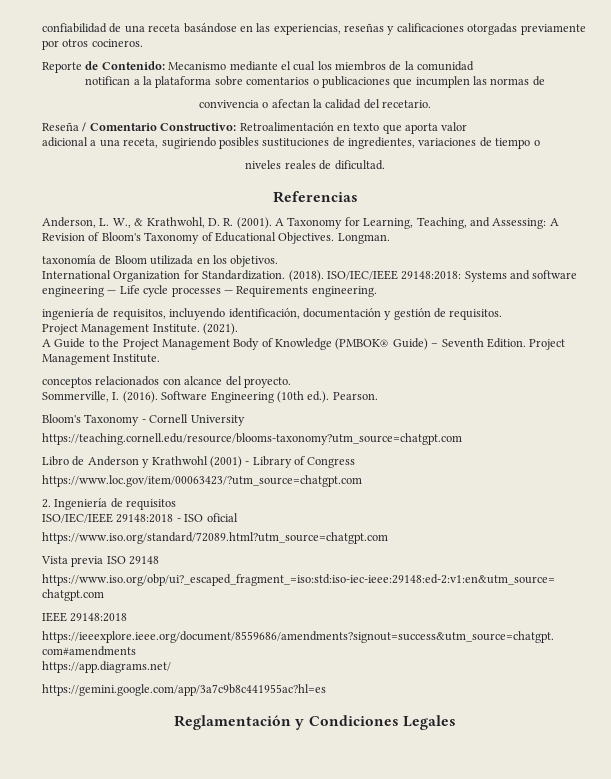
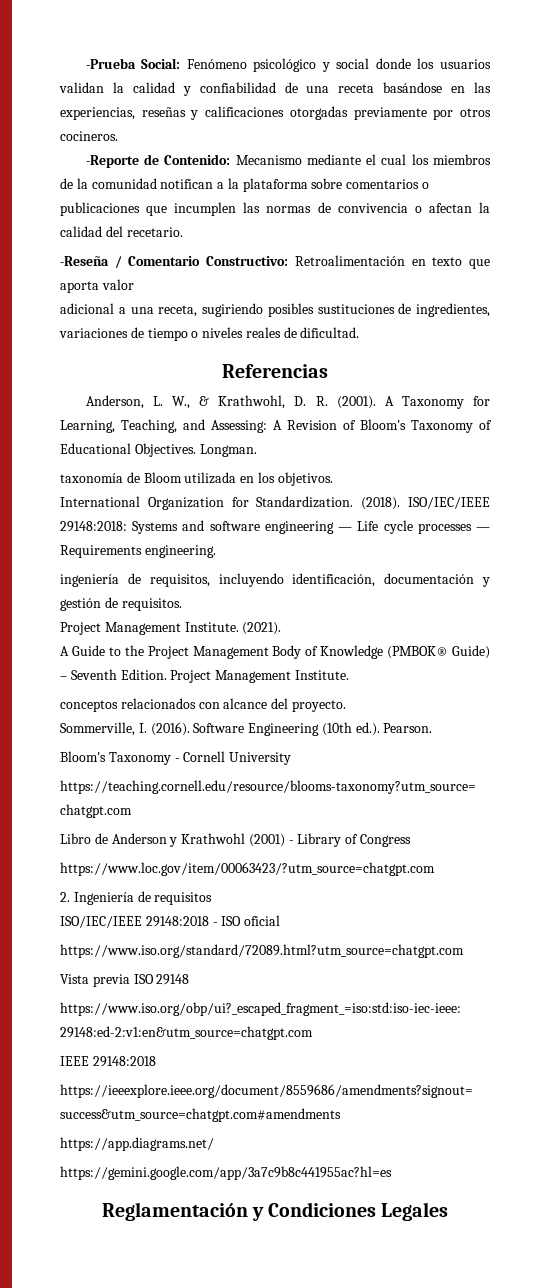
- confiabilidad de una receta basándose en las experiencias, reseñas y calificaciones otorgadas previamente por otros cocineros.
+ -Prueba Social: Fenómeno psicológico y social donde los usuarios validan la calidad y confiabilidad de una receta basándose en las experiencias, reseñas y calificaciones otorgadas previamente por otros cocineros.
- Reporte de Contenido: Mecanismo mediante el cual los miembros de la comunidad
- notifican a la plataforma sobre comentarios o publicaciones que incumplen las normas de
- convivencia o afectan la calidad del recetario.
+ -Reporte de Contenido: Mecanismo mediante el cual los miembros de la comunidad notifican a la plataforma sobre comentarios o publicaciones que incumplen las normas de convivencia o afectan la calidad del recetario.
- Reseña / Comentario Constructivo: Retroalimentación en texto que aporta valor
+ -Reseña / Comentario Constructivo: Retroalimentación en texto que aporta valor
- adicional a una receta, sugiriendo posibles sustituciones de ingredientes, variaciones de tiempo o
- niveles reales de dificultad.
+ adicional a una receta, sugiriendo posibles sustituciones de ingredientes, variaciones de tiempo o niveles reales de dificultad.

